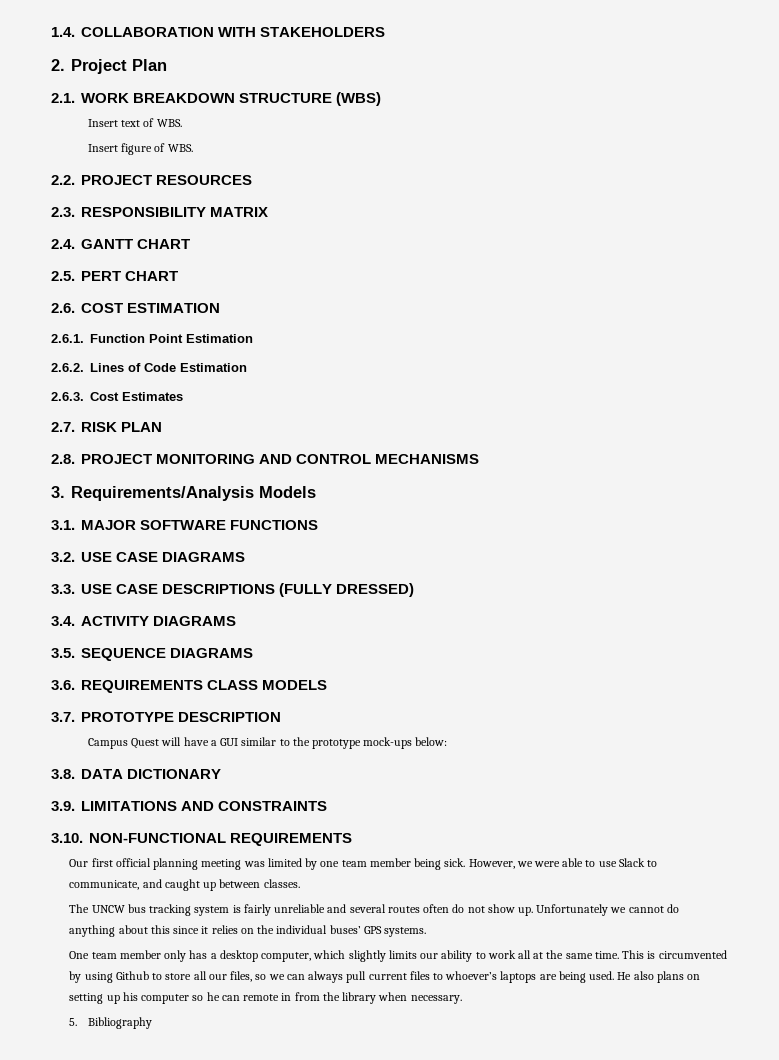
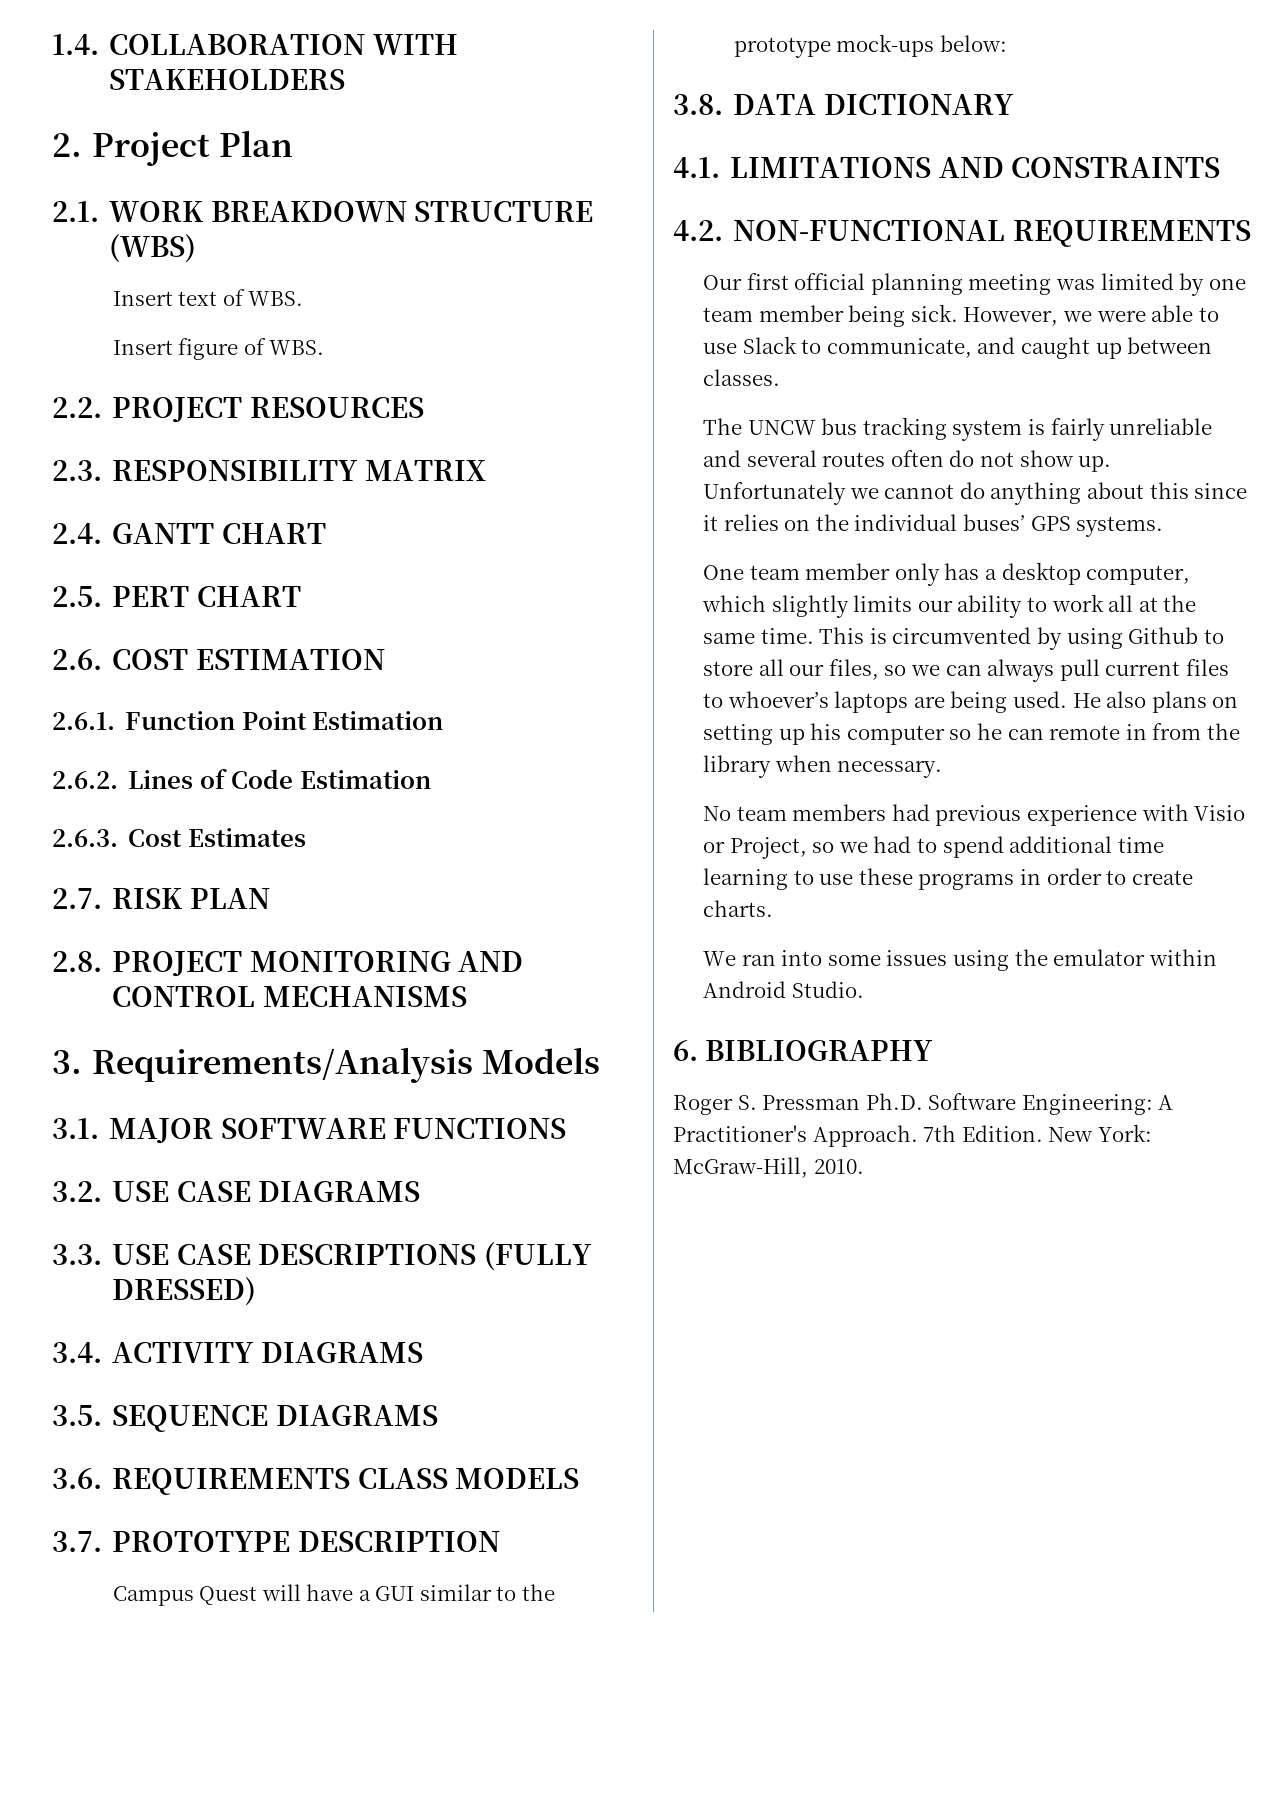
- 3.9. LIMITATIONS AND CONSTRAINTS
+ 4.1. LIMITATIONS AND CONSTRAINTS
- 3.10. NON-FUNCTIONAL REQUIREMENTS
+ 4.2. NON-FUNCTIONAL REQUIREMENTS
- 5. Bibliography
+ No team members had previous experience with Visio or Project, so we had to spend additional time learning to use these programs in order to create charts.
+ We ran into some issues using the emulator within Android Studio.
+ 6. BIBLIOGRAPHY
+ Roger S. Pressman Ph.D. Software Engineering: A Practitioner's Approach. 7th Edition. New York: McGraw-Hill, 2010.

